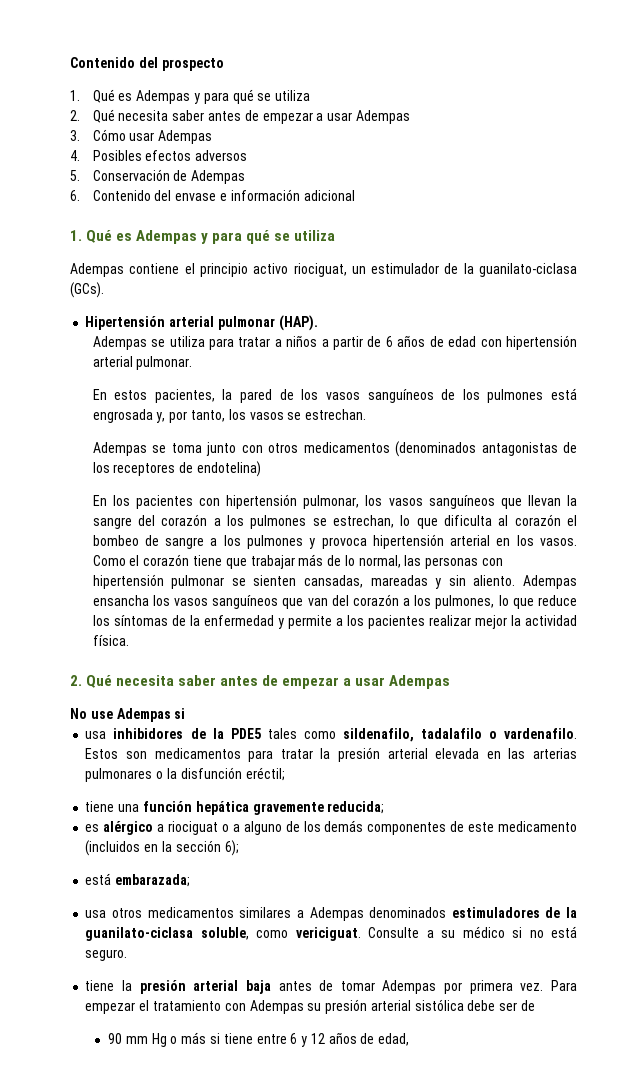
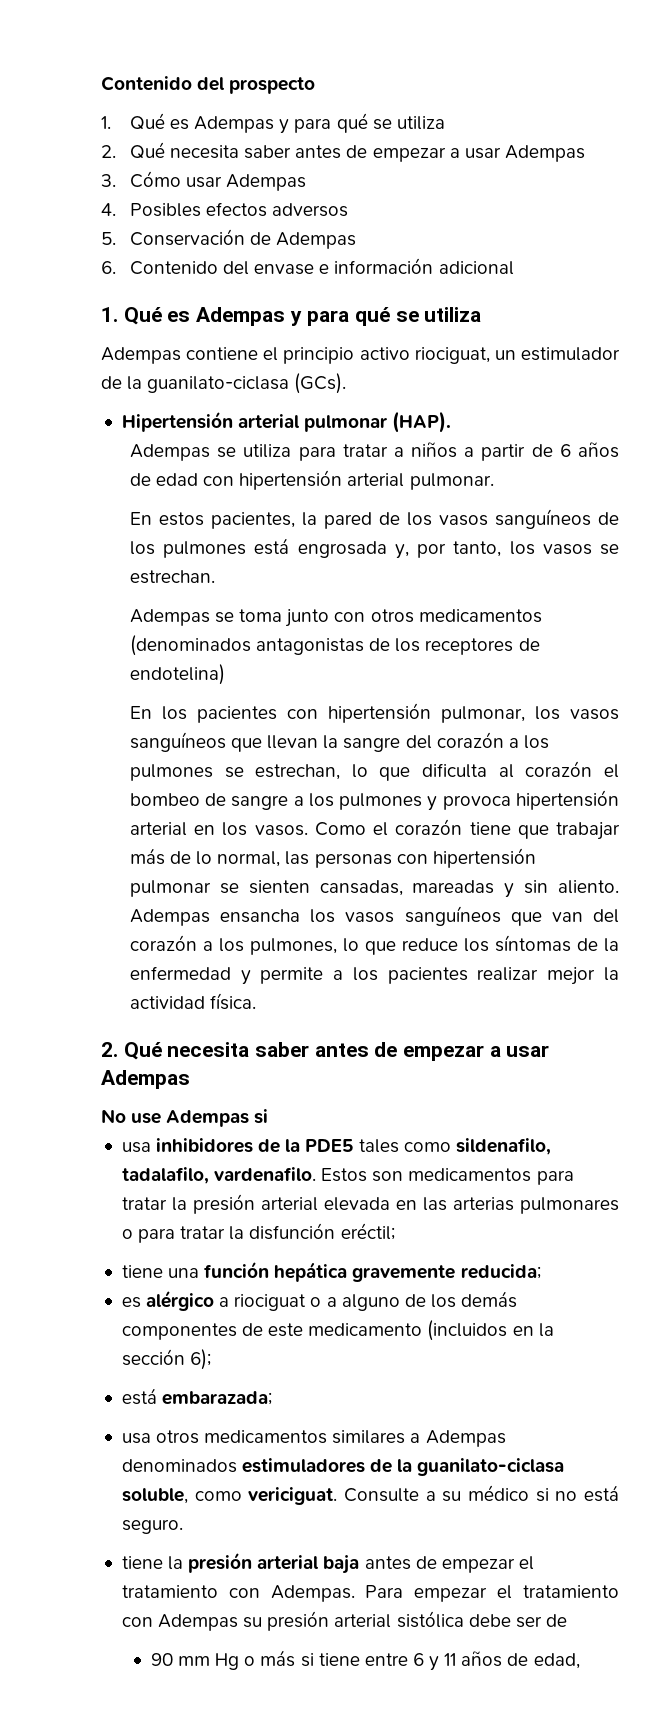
- usa inhibidores de la PDE5 tales como sildenafilo, tadalafilo o vardenafilo.
+ usa inhibidores de la PDE5 tales como sildenafilo, tadalafilo, vardenafilo.
- Estos son medicamentos para tratar la presión arterial elevada en las arterias pulmonares o la disfunción eréctil;
+ Estos son medicamentos para tratar la presión arterial elevada en las arterias pulmonares o para tratar la disfunción eréctil;
- tiene la presión arterial baja antes de tomar Adempas por primera vez.
+ tiene la presión arterial baja antes de empezar el tratamiento con Adempas.
- 90 mm Hg o más si tiene entre 6 y 12 años de edad,
+ 90 mm Hg o más si tiene entre 6 y 11 años de edad,

